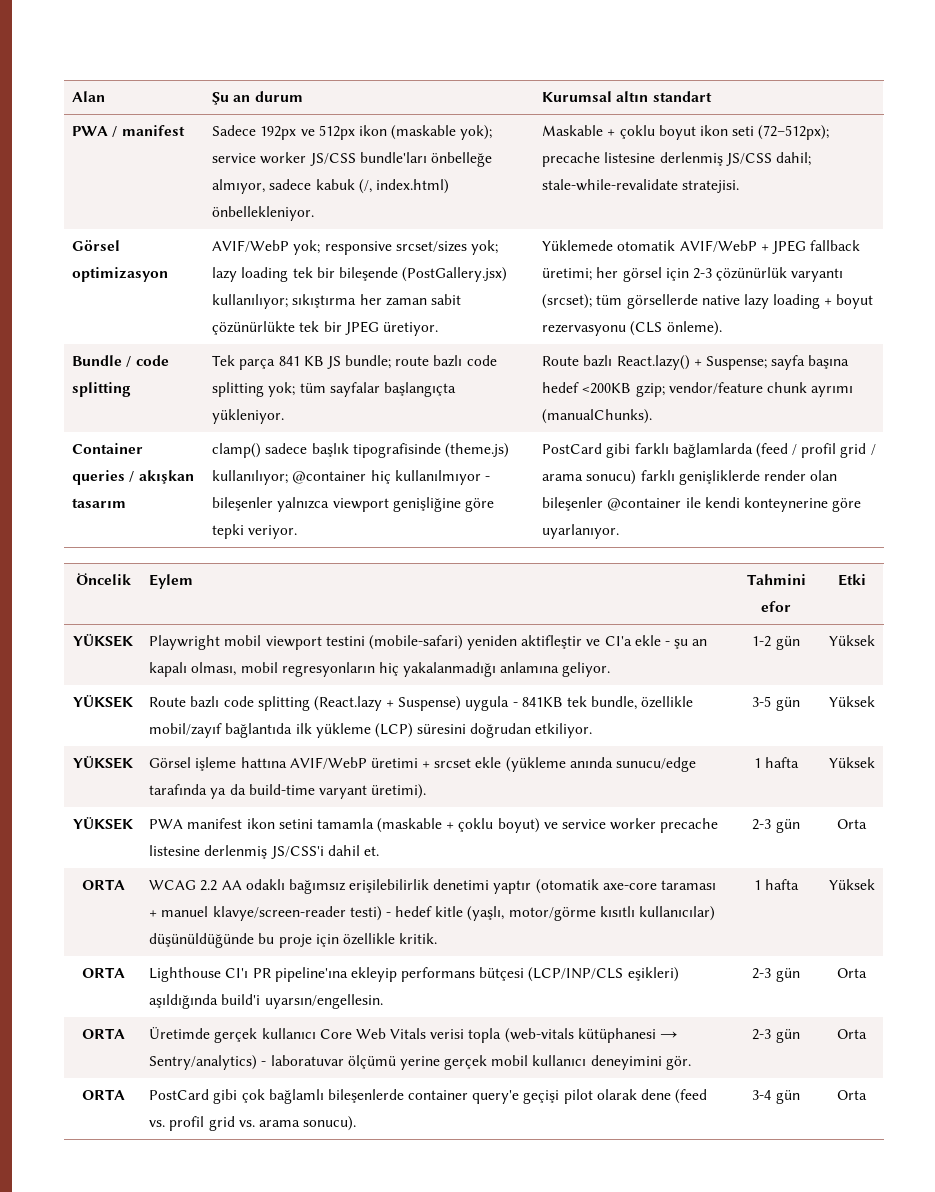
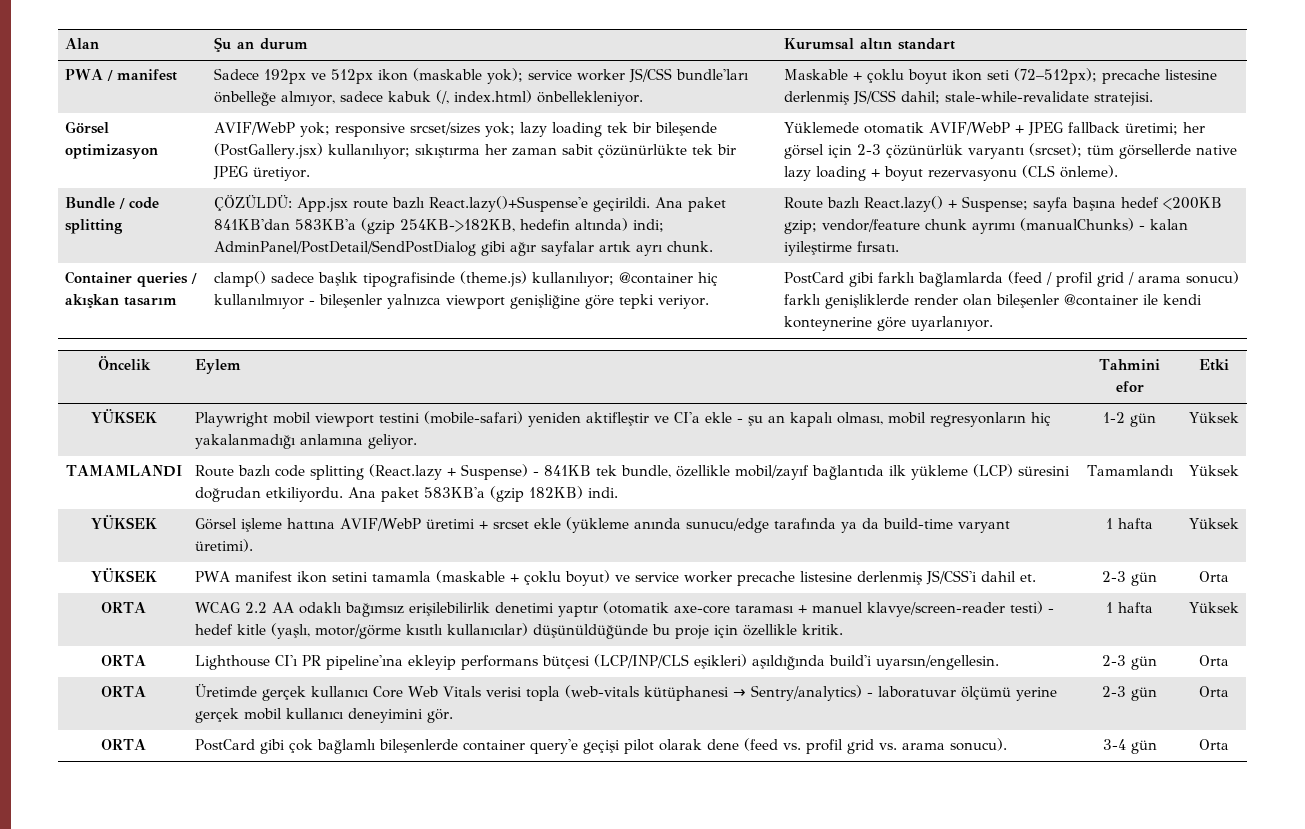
- Tek parça 841 KB JS bundle; route bazlı code splitting yok; tüm sayfalar başlangıçta yükleniyor.
+ ÇÖZÜLDÜ: App.jsx route bazlı React.lazy()+Suspense'e geçirildi. Ana paket 841KB'dan 583KB'a (gzip 254KB->182KB, hedefin altında) indi; AdminPanel/PostDetail/SendPostDialog gibi ağır sayfalar artık ayrı chunk.
- Route bazlı React.lazy() + Suspense; sayfa başına hedef <200KB gzip; vendor/feature chunk ayrımı (manualChunks).
+ Route bazlı React.lazy() + Suspense; sayfa başına hedef <200KB gzip; vendor/feature chunk ayrımı (manualChunks) - kalan iyileştirme fırsatı.
- YÜKSEK | Route bazlı code splitting (React.lazy + Suspense) uygula - 841KB tek bundle, özellikle mobil/zayıf bağlantıda ilk yükleme (LCP) süresini doğrudan etkiliyor. | 3-5 gün | Yüksek
+ TAMAMLANDI | Route bazlı code splitting (React.lazy + Suspense) - 841KB tek bundle, özellikle mobil/zayıf bağlantıda ilk yükleme (LCP) süresini doğrudan etkiliyordu. Ana paket 583KB'a (gzip 182KB) indi. | Tamamlandı | Yüksek

